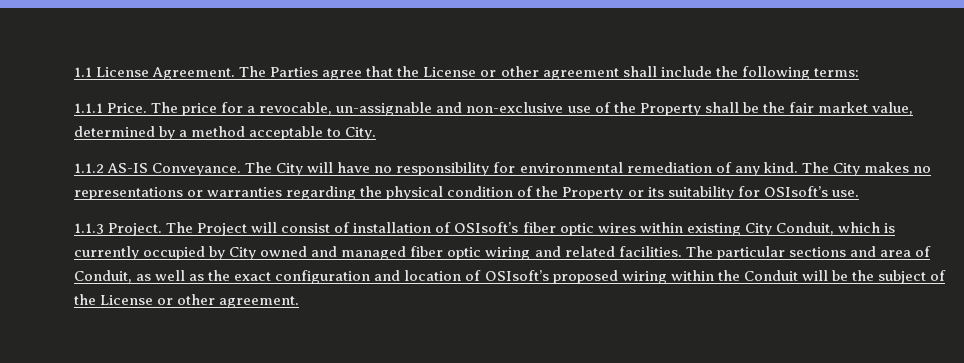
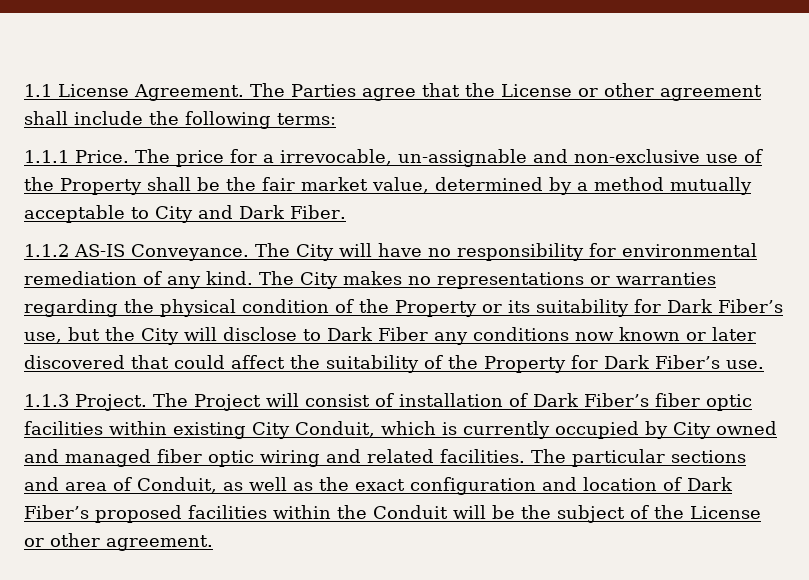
- The price for a revocable, un-assignable and non-exclusive use of the Property shall be the fair market value, determined by a method acceptable to City.
+ The price for a irrevocable, un-assignable and non-exclusive use of the Property shall be the fair market value, determined by a method mutually acceptable to City and Dark Fiber.
- The City makes no representations or warranties regarding the physical condition of the Property or its suitability for OSIsoft’s use.
+ The City makes no representations or warranties regarding the physical condition of the Property or its suitability for Dark Fiber’s use, but the City will disclose to Dark Fiber any conditions now known or later discovered that could affect the suitability of the Property for Dark Fiber’s use.
- The Project will consist of installation of OSIsoft’s fiber optic wires within existing City Conduit, which is currently occupied by City owned and managed fiber optic wiring and related facilities.
+ The Project will consist of installation of Dark Fiber’s fiber optic facilities within existing City Conduit, which is currently occupied by City owned and managed fiber optic wiring and related facilities.
- The particular sections and area of Conduit, as well as the exact configuration and location of OSIsoft’s proposed wiring within the Conduit will be the subject of the License or other agreement.
+ The particular sections and area of Conduit, as well as the exact configuration and location of Dark Fiber’s proposed facilities within the Conduit will be the subject of the License or other agreement.

